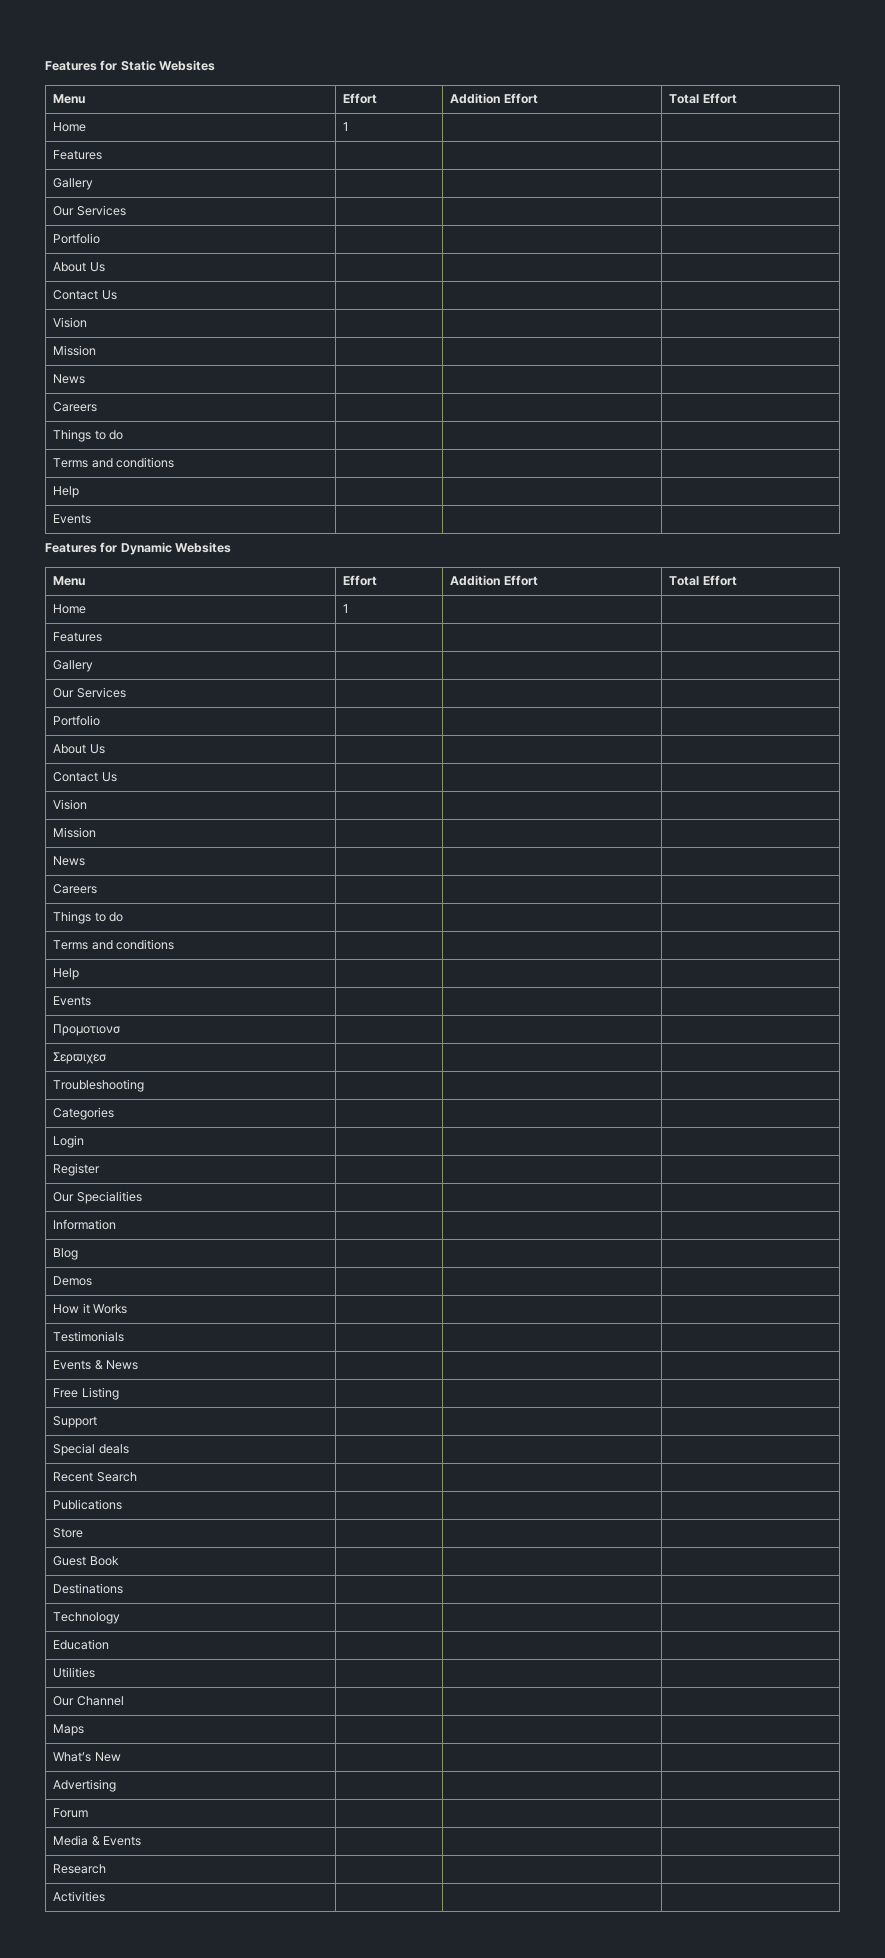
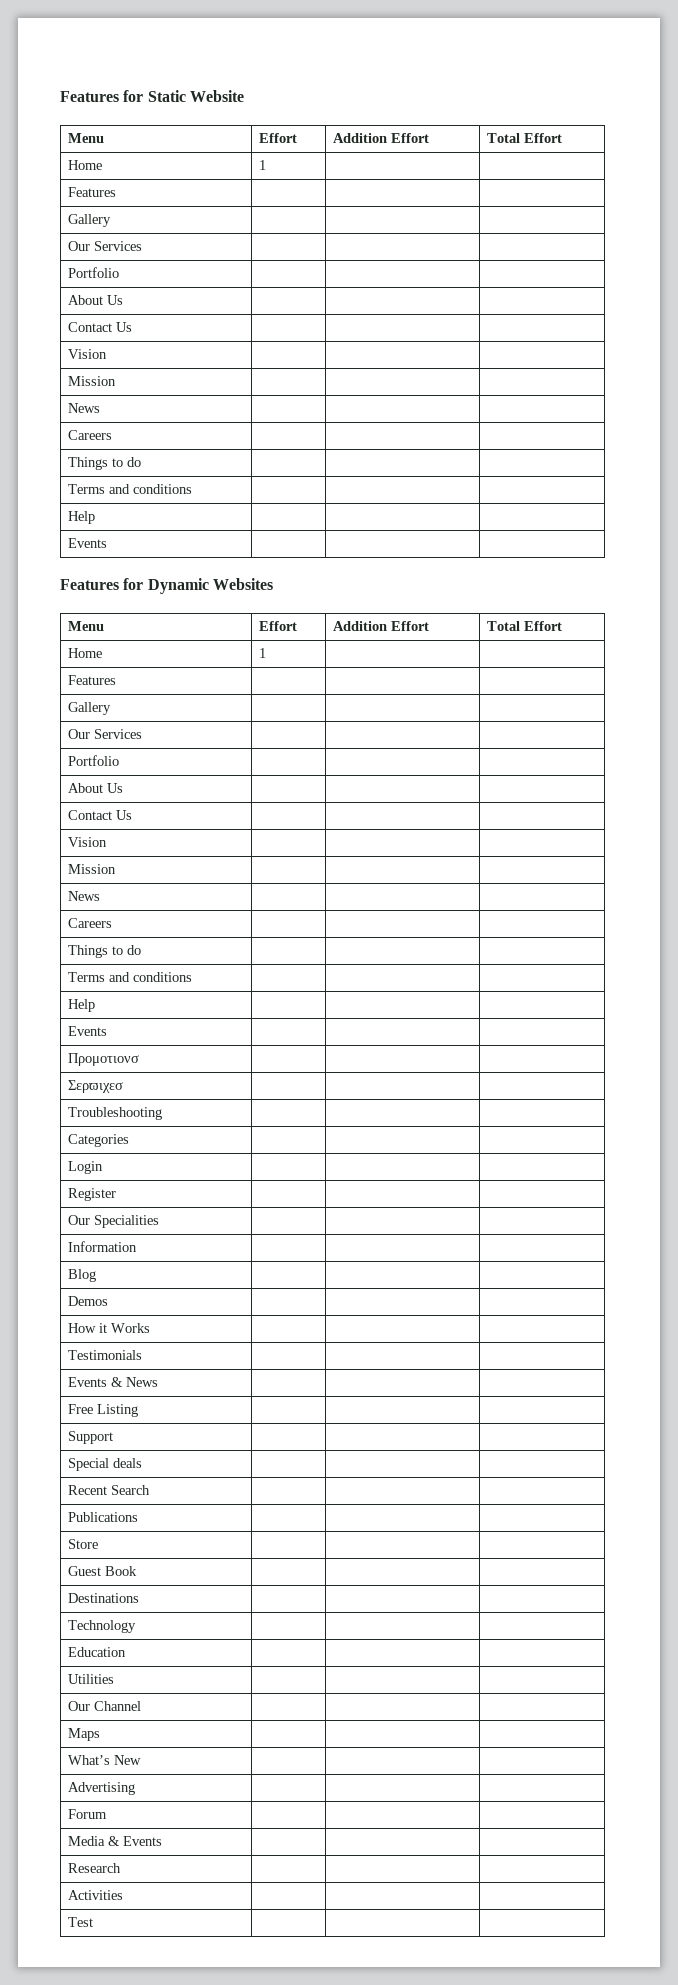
- Features for Static Websites
+ Features for Static Website
+ Test | | |

